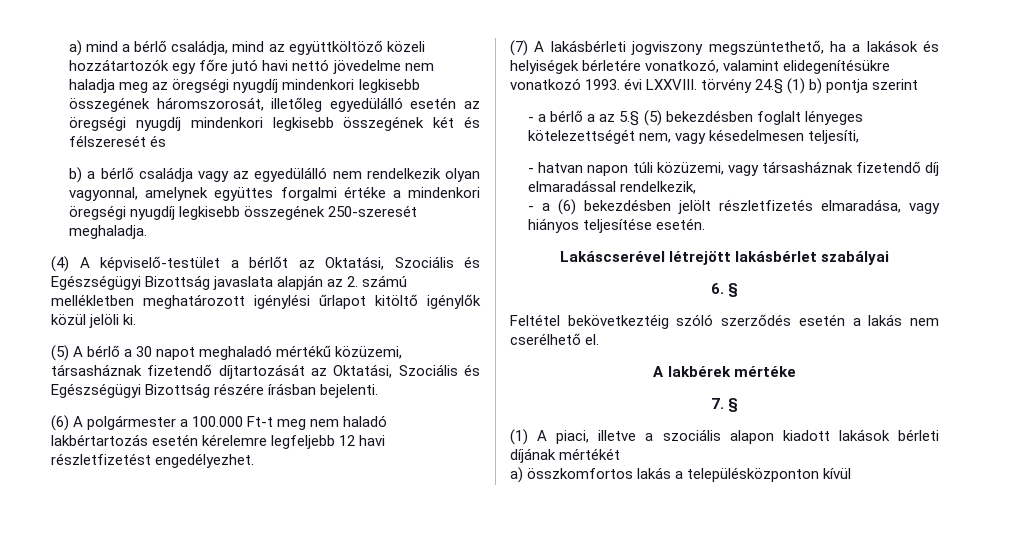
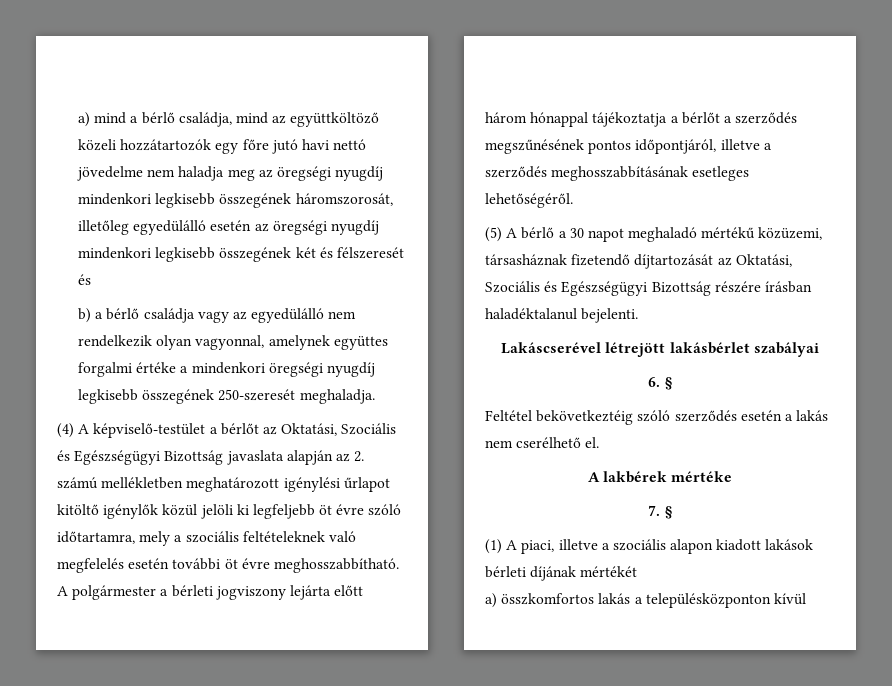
- (4) A képviselő-testület a bérlőt az Oktatási, Szociális és Egészségügyi Bizottság javaslata alapján az 2. számú mellékletben meghatározott igénylési űrlapot kitöltő igénylők közül jelöli ki.
+ (4) A képviselő-testület a bérlőt az Oktatási, Szociális és Egészségügyi Bizottság javaslata alapján az 2. számú mellékletben meghatározott igénylési űrlapot kitöltő igénylők közül jelöli ki legfeljebb öt évre szóló időtartamra, mely a szociális feltételeknek való megfelelés esetén további öt évre meghosszabbítható. A polgármester a bérleti jogviszony lejárta előtt három hónappal tájékoztatja a bérlőt a szerződés megszűnésének pontos időpontjáról, illetve a szerződés meghosszabbításának esetleges lehetőségéről.
- (5) A bérlő a 30 napot meghaladó mértékű közüzemi, társasháznak fizetendő díjtartozását az Oktatási, Szociális és Egészségügyi Bizottság részére írásban bejelenti.
+ (5) A bérlő a 30 napot meghaladó mértékű közüzemi, társasháznak fizetendő díjtartozását az Oktatási, Szociális és Egészségügyi Bizottság részére írásban haladéktalanul bejelenti.
- (6) A polgármester a 100.000 Ft-t meg nem haladó lakbértartozás esetén kérelemre legfeljebb 12 havi részletfizetést engedélyezhet.
- (7) A lakásbérleti jogviszony megszüntethető, ha a lakások és helyiségek bérletére vonatkozó, valamint elidegenítésükre vonatkozó 1993. évi LXXVIII. törvény 24.§ (1) b) pontja szerint
- - a bérlő a az 5.§ (5) bekezdésben foglalt lényeges kötelezettségét nem, vagy késedelmesen teljesíti,
- - hatvan napon túli közüzemi, vagy társasháznak fizetendő díj elmaradással rendelkezik,
- - a (6) bekezdésben jelölt részletfizetés elmaradása, vagy hiányos teljesítése esetén.

